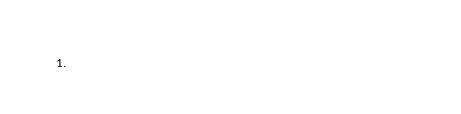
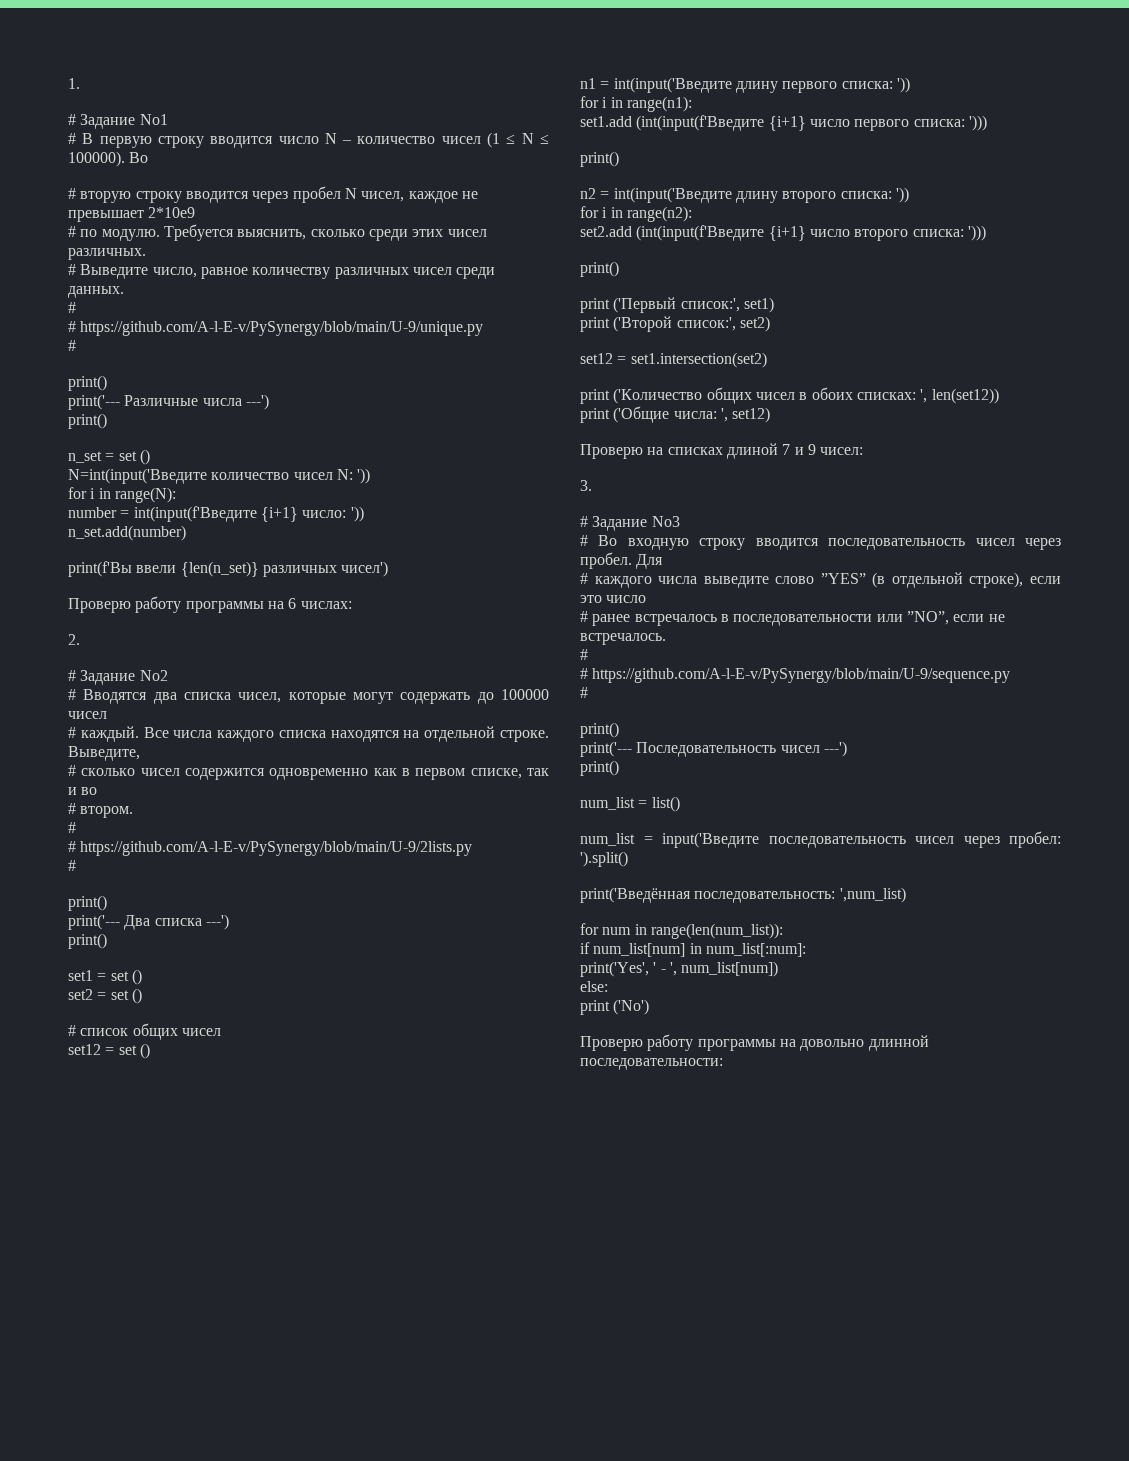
+ # Задание No1
+ # В первую строку вводится число N – количество чисел (1 ≤ N ≤ 100000). Во
+ # вторую строку вводится через пробел N чисел, каждое не превышает 2*10e9
+ # по модулю. Требуется выяснить, сколько среди этих чисел различных.
+ # Выведите число, равное количеству различных чисел среди данных.
+ #
+ # https://github.com/A-l-E-v/PySynergy/blob/main/U-9/unique.py
+ #
+ print()
+ print('--- Различные числа ---')
+ print()
+ n_set = set ()
+ N=int(input('Введите количество чисел N: '))
+ for i in range(N):
+ number = int(input(f'Введите {i+1} число: '))
+ n_set.add(number)
+ print(f'Вы ввели {len(n_set)} различных чисел')
+ Проверю работу программы на 6 числах:
+ 2.
+ # Задание No2
+ # Вводятся два списка чисел, которые могут содержать до 100000 чисел
+ # каждый. Все числа каждого списка находятся на отдельной строке. Выведите,
+ # сколько чисел содержится одновременно как в первом списке, так и во
+ # втором.
+ #
+ # https://github.com/A-l-E-v/PySynergy/blob/main/U-9/2lists.py
+ #
+ print()
+ print('--- Два списка ---')
+ print()
+ set1 = set ()
+ set2 = set ()
+ # список общих чисел
+ set12 = set ()
+ n1 = int(input('Введите длину первого списка: '))
+ for i in range(n1):
+ set1.add (int(input(f'Введите {i+1} число первого списка: ')))
+ print()
+ n2 = int(input('Введите длину второго списка: '))
+ for i in range(n2):
+ set2.add (int(input(f'Введите {i+1} число второго списка: ')))
+ print()
+ print ('Первый список:', set1)
+ print ('Второй список:', set2)
+ set12 = set1.intersection(set2)
+ print ('Количество общих чисел в обоих списках: ', len(set12))
+ print ('Общие числа: ', set12)
+ Проверю на списках длиной 7 и 9 чисел:
+ 3.
+ # Задание No3
+ # Во входную строку вводится последовательность чисел через пробел. Для
+ # каждого числа выведите слово ”YES” (в отдельной строке), если это число
+ # ранее встречалось в последовательности или ”NO”, если не встречалось.
+ #
+ # https://github.com/A-l-E-v/PySynergy/blob/main/U-9/sequence.py
+ #
+ print()
+ print('--- Последовательность чисел ---')
+ print()
+ num_list = list()
+ num_list = input('Введите последовательность чисел через пробел: ').split()
+ print('Введённая последовательность: ',num_list)
+ for num in range(len(num_list)):
+ if num_list[num] in num_list[:num]:
+ print('Yes', ' - ', num_list[num])
+ else:
+ print ('No')
+ Проверю работу программы на довольно длинной последовательности:

